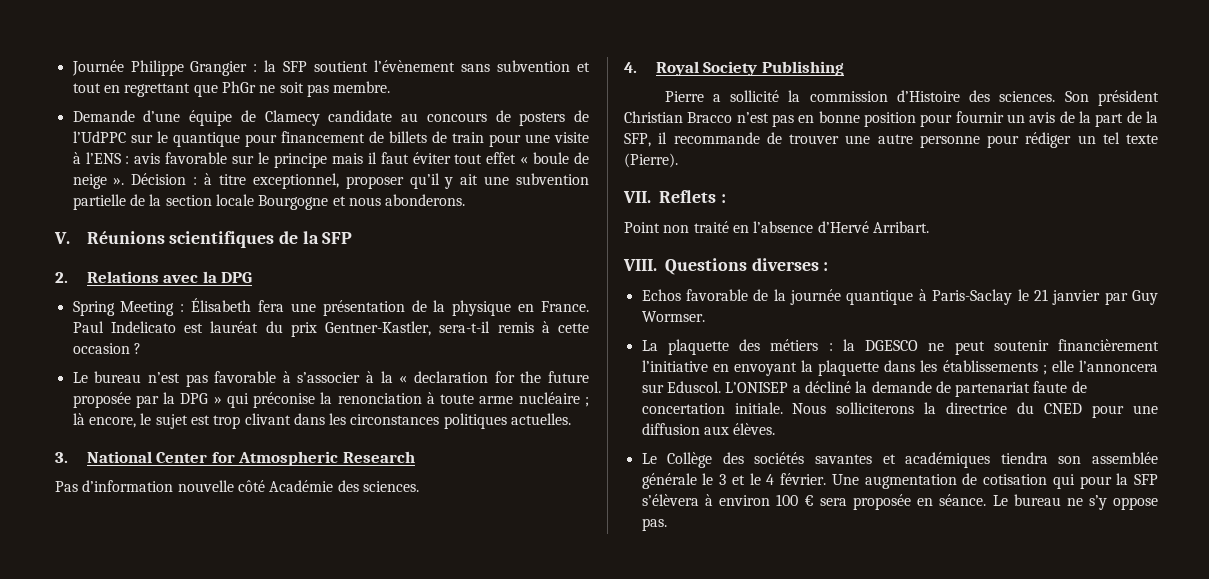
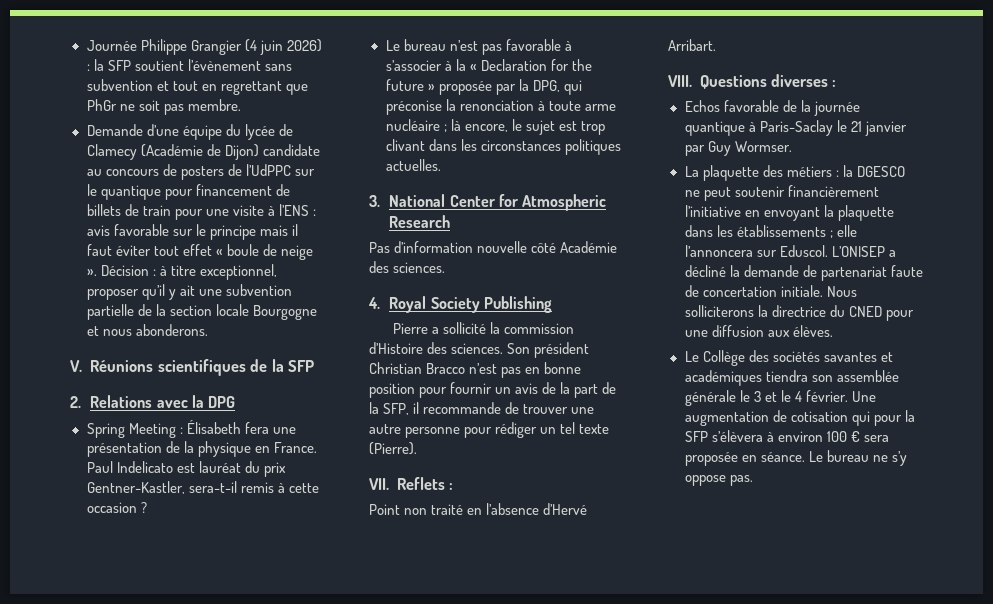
- Journée Philippe Grangier : la SFP soutient l’évènement sans subvention et tout en regrettant que PhGr ne soit pas membre.
+ Journée Philippe Grangier (4 juin 2026) : la SFP soutient l’évènement sans subvention et tout en regrettant que PhGr ne soit pas membre.
- Demande d’une équipe de Clamecy candidate au concours de posters de l’UdPPC sur le quantique pour financement de billets de train pour une visite à l’ENS : avis favorable sur le principe mais il faut éviter tout effet « boule de neige ».
+ Demande d’une équipe du lycée de Clamecy (Académie de Dijon) candidate au concours de posters de l’UdPPC sur le quantique pour financement de billets de train pour une visite à l’ENS : avis favorable sur le principe mais il faut éviter tout effet « boule de neige ».
- Le bureau n’est pas favorable à s’associer à la « declaration for the future proposée par la DPG » qui préconise la renonciation à toute arme nucléaire ; là encore, le sujet est trop clivant dans les circonstances politiques actuelles.
+ Le bureau n’est pas favorable à s’associer à la « Declaration for the future » proposée par la DPG, qui préconise la renonciation à toute arme nucléaire ; là encore, le sujet est trop clivant dans les circonstances politiques actuelles.

